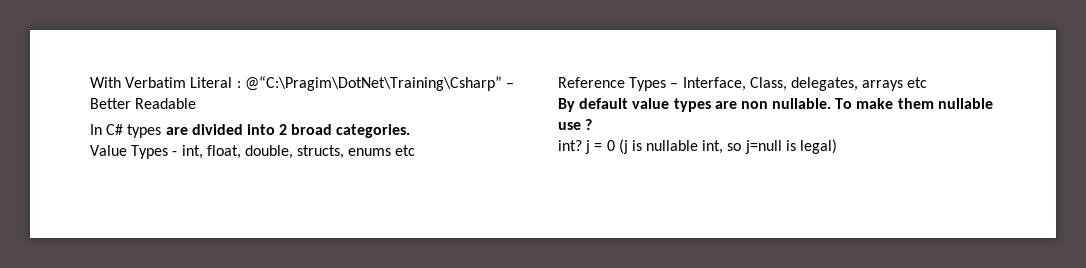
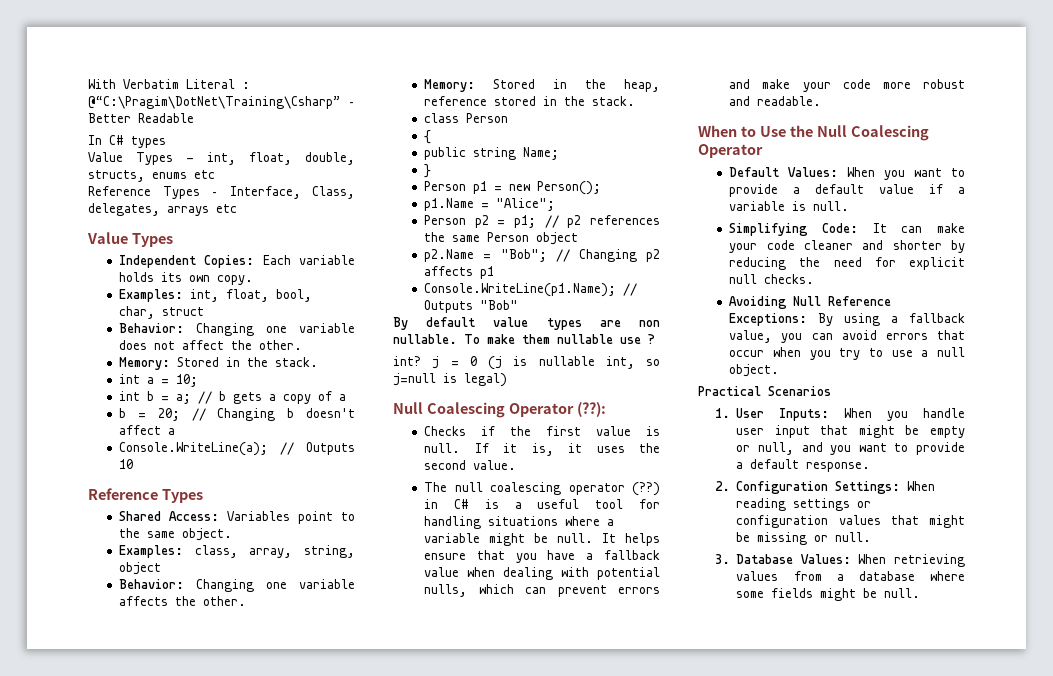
- In C# types are divided into 2 broad categories.
+ In C# types
  Reference Types – Interface, Class, delegates, arrays etc
+ Value Types
+ Independent Copies: Each variable holds its own copy.
+ Examples: int, float, bool, char, struct
+ Behavior: Changing one variable does not affect the other.
+ Memory: Stored in the stack.
+ int a = 10;
+ int b = a; // b gets a copy of a
+ b = 20; // Changing b doesn't affect a
+ Console.WriteLine(a); // Outputs 10
+ Reference Types
+ Shared Access: Variables point to the same object.
+ Examples: class, array, string, object
+ Behavior: Changing one variable affects the other.
+ Memory: Stored in the heap, reference stored in the stack.
+ class Person
+ {
+ public string Name;
+ }
+ Person p1 = new Person();
+ p1.Name = "Alice";
+ Person p2 = p1; // p2 references the same Person object
+ p2.Name = "Bob"; // Changing p2 affects p1
+ Console.WriteLine(p1.Name); // Outputs "Bob"
+ Null Coalescing Operator (??):
+ Checks if the first value is null. If it is, it uses the second value.
+ The null coalescing operator (??) in C# is a useful tool for handling situations where a variable might be null. It helps ensure that you have a fallback value when dealing with potential nulls, which can prevent errors and make your code more robust and readable.
+ When to Use the Null Coalescing Operator
+ Default Values: When you want to provide a default value if a variable is null.
+ Simplifying Code: It can make your code cleaner and shorter by reducing the need for explicit null checks.
+ Avoiding Null Reference Exceptions: By using a fallback value, you can avoid errors that occur when you try to use a null object.
+ Practical Scenarios
+ 1. User Inputs: When you handle user input that might be empty or null, and you want to provide a default response.
+ 2. Configuration Settings: When reading settings or configuration values that might be missing or null.
+ 3. Database Values: When retrieving values from a database where some fields might be null.

